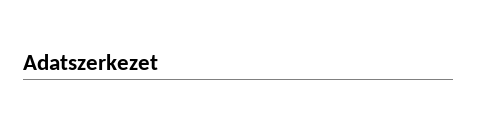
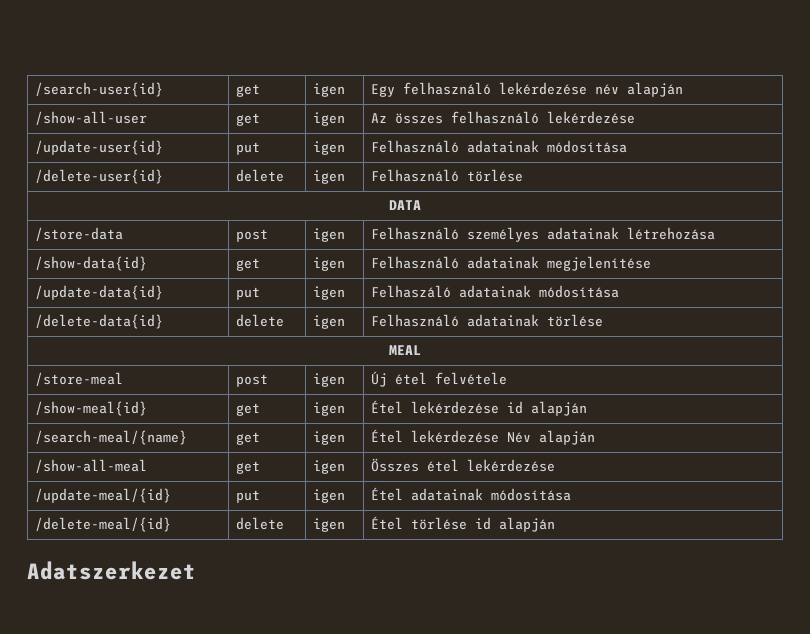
+ /search-user{id} | get | igen | Egy felhasználó lekérdezése név alapján
+ /show-all-user | get | igen | Az összes felhasználó lekérdezése
+ /update-user{id} | put | igen | Felhasználó adatainak módosítása
+ /delete-user{id} | delete | igen | Felhasználó törlése
+ DATA
+ /store-data | post | igen | Felhasználó személyes adatainak létrehozása
+ /show-data{id} | get | igen | Felhasználó adatainak megjelenítése
+ /update-data{id} | put | igen | Felhaszáló adatainak módosítása
+ /delete-data{id} | delete | igen | Felhasználó adatainak törlése
+ MEAL
+ /store-meal | post | igen | Új étel felvétele
+ /show-meal{id} | get | igen | Étel lekérdezése id alapján
+ /search-meal/{name} | get | igen | Étel lekérdezése Név alapján
+ /show-all-meal | get | igen | Összes étel lekérdezése
+ /update-meal/{id} | put | igen | Étel adatainak módosítása
+ /delete-meal/{id} | delete | igen | Étel törlése id alapján

